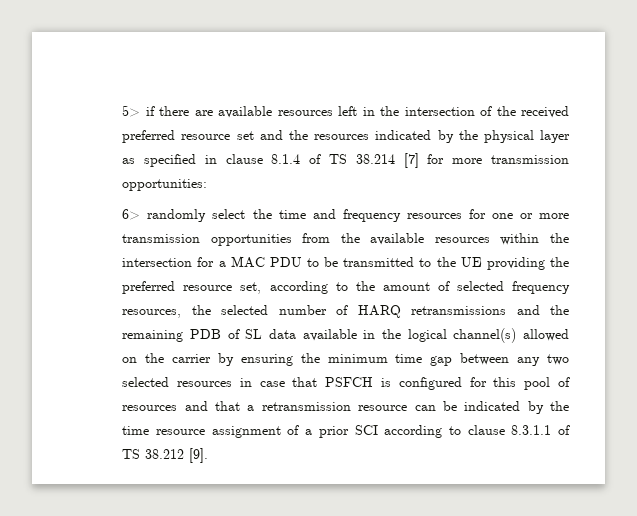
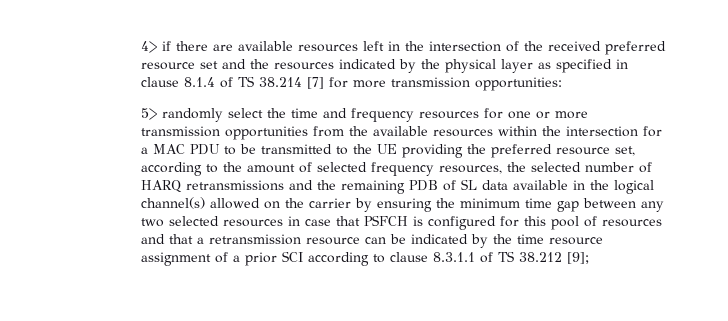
- 5> if there are available resources left in the intersection of the received preferred resource set and the resources indicated by the physical layer as specified in clause 8.1.4 of TS 38.214 [7] for more transmission opportunities:
+ 4> if there are available resources left in the intersection of the received preferred resource set and the resources indicated by the physical layer as specified in clause 8.1.4 of TS 38.214 [7] for more transmission opportunities:
- 6> randomly select the time and frequency resources for one or more transmission opportunities from the available resources within the intersection for a MAC PDU to be transmitted to the UE providing the preferred resource set, according to the amount of selected frequency resources, the selected number of HARQ retransmissions and the remaining PDB of SL data available in the logical channel(s) allowed on the carrier by ensuring the minimum time gap between any two selected resources in case that PSFCH is configured for this pool of resources and that a retransmission resource can be indicated by the time resource assignment of a prior SCI according to clause 8.3.1.1 of TS 38.212 [9].
+ 5> randomly select the time and frequency resources for one or more transmission opportunities from the available resources within the intersection for a MAC PDU to be transmitted to the UE providing the preferred resource set, according to the amount of selected frequency resources, the selected number of HARQ retransmissions and the remaining PDB of SL data available in the logical channel(s) allowed on the carrier by ensuring the minimum time gap between any two selected resources in case that PSFCH is configured for this pool of resources and that a retransmission resource can be indicated by the time resource assignment of a prior SCI according to clause 8.3.1.1 of TS 38.212 [9];

